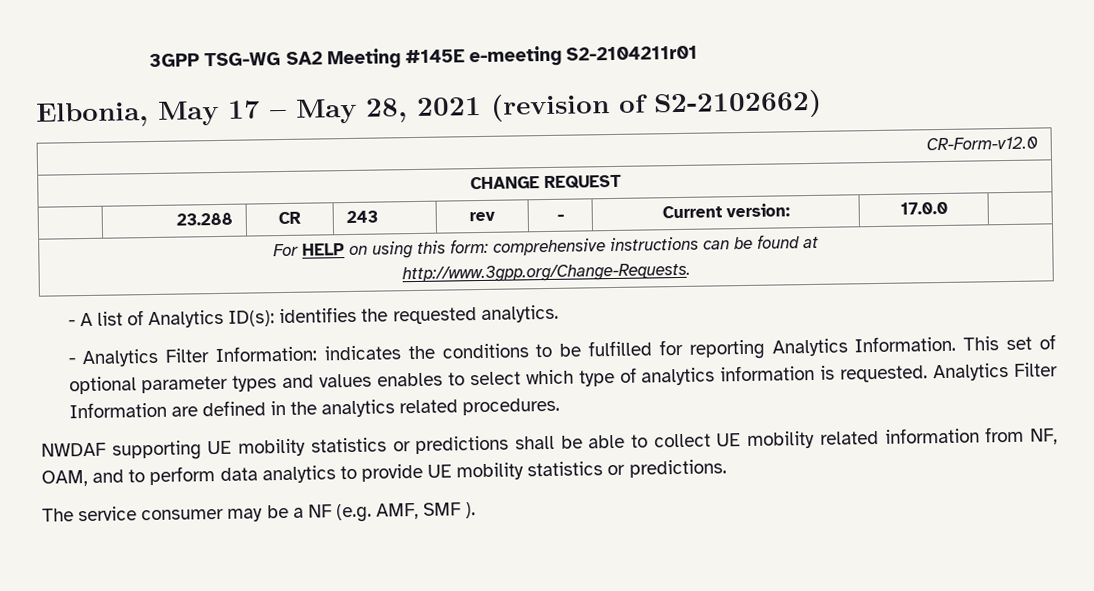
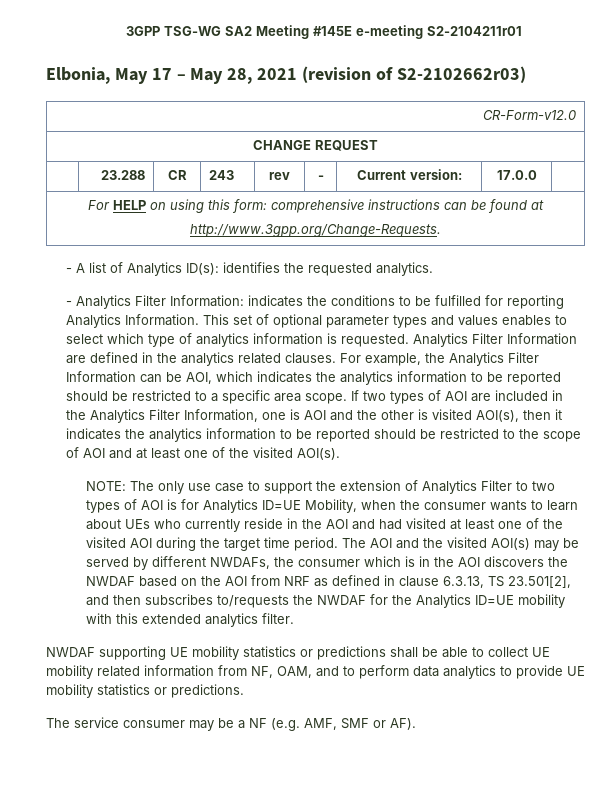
- Elbonia, May 17 – May 28, 2021 (revision of S2-2102662)
+ Elbonia, May 17 – May 28, 2021 (revision of S2-2102662r03)
- Analytics Filter Information are defined in the analytics related procedures.
+ Analytics Filter Information are defined in the analytics related clauses. For example, the Analytics Filter Information can be AOI, which indicates the analytics information to be reported should be restricted to a specific area scope. If two types of AOI are included in the Analytics Filter Information, one is AOI and the other is visited AOI(s), then it indicates the analytics information to be reported should be restricted to the scope of AOI and at least one of the visited AOI(s).
+ NOTE: The only use case to support the extension of Analytics Filter to two types of AOI is for Analytics ID=UE Mobility, when the consumer wants to learn about UEs who currently reside in the AOI and had visited at least one of the visited AOI during the target time period. The AOI and the visited AOI(s) may be served by different NWDAFs, the consumer which is in the AOI discovers the NWDAF based on the AOI from NRF as defined in clause 6.3.13, TS 23.501[2], and then subscribes to/requests the NWDAF for the Analytics ID=UE mobility with this extended analytics filter.
- The service consumer may be a NF (e.g. AMF, SMF ).
+ The service consumer may be a NF (e.g. AMF, SMF or AF).

